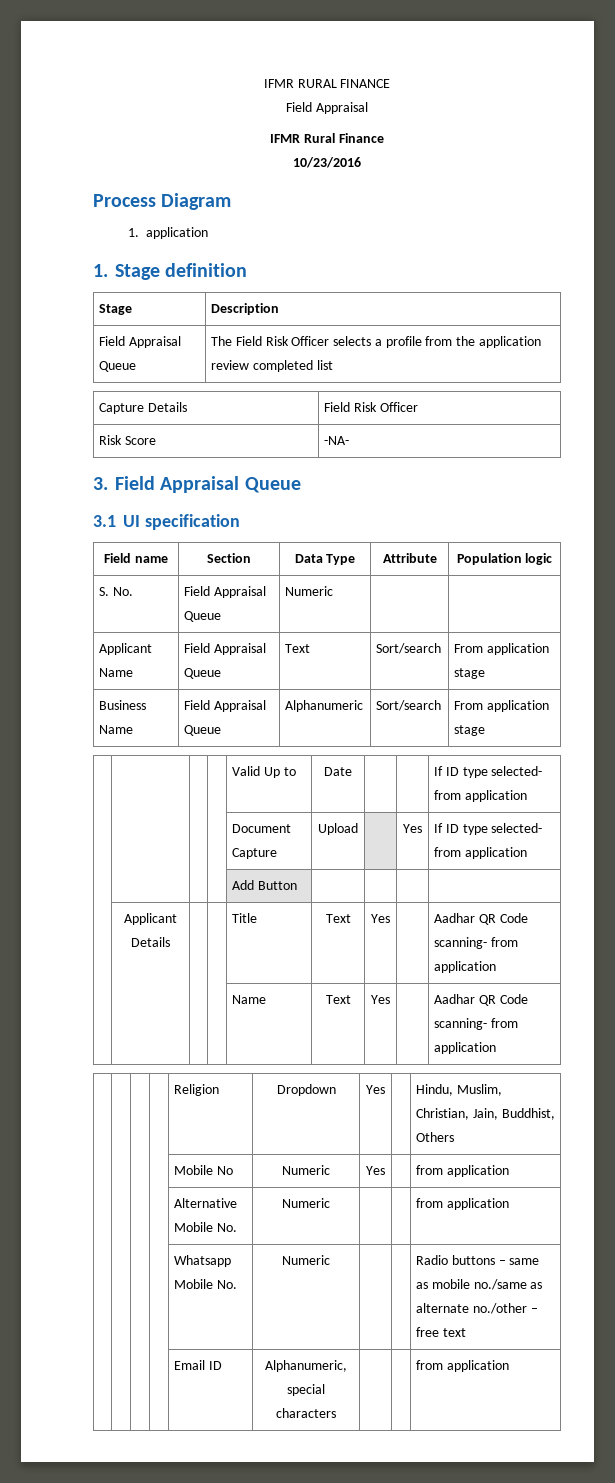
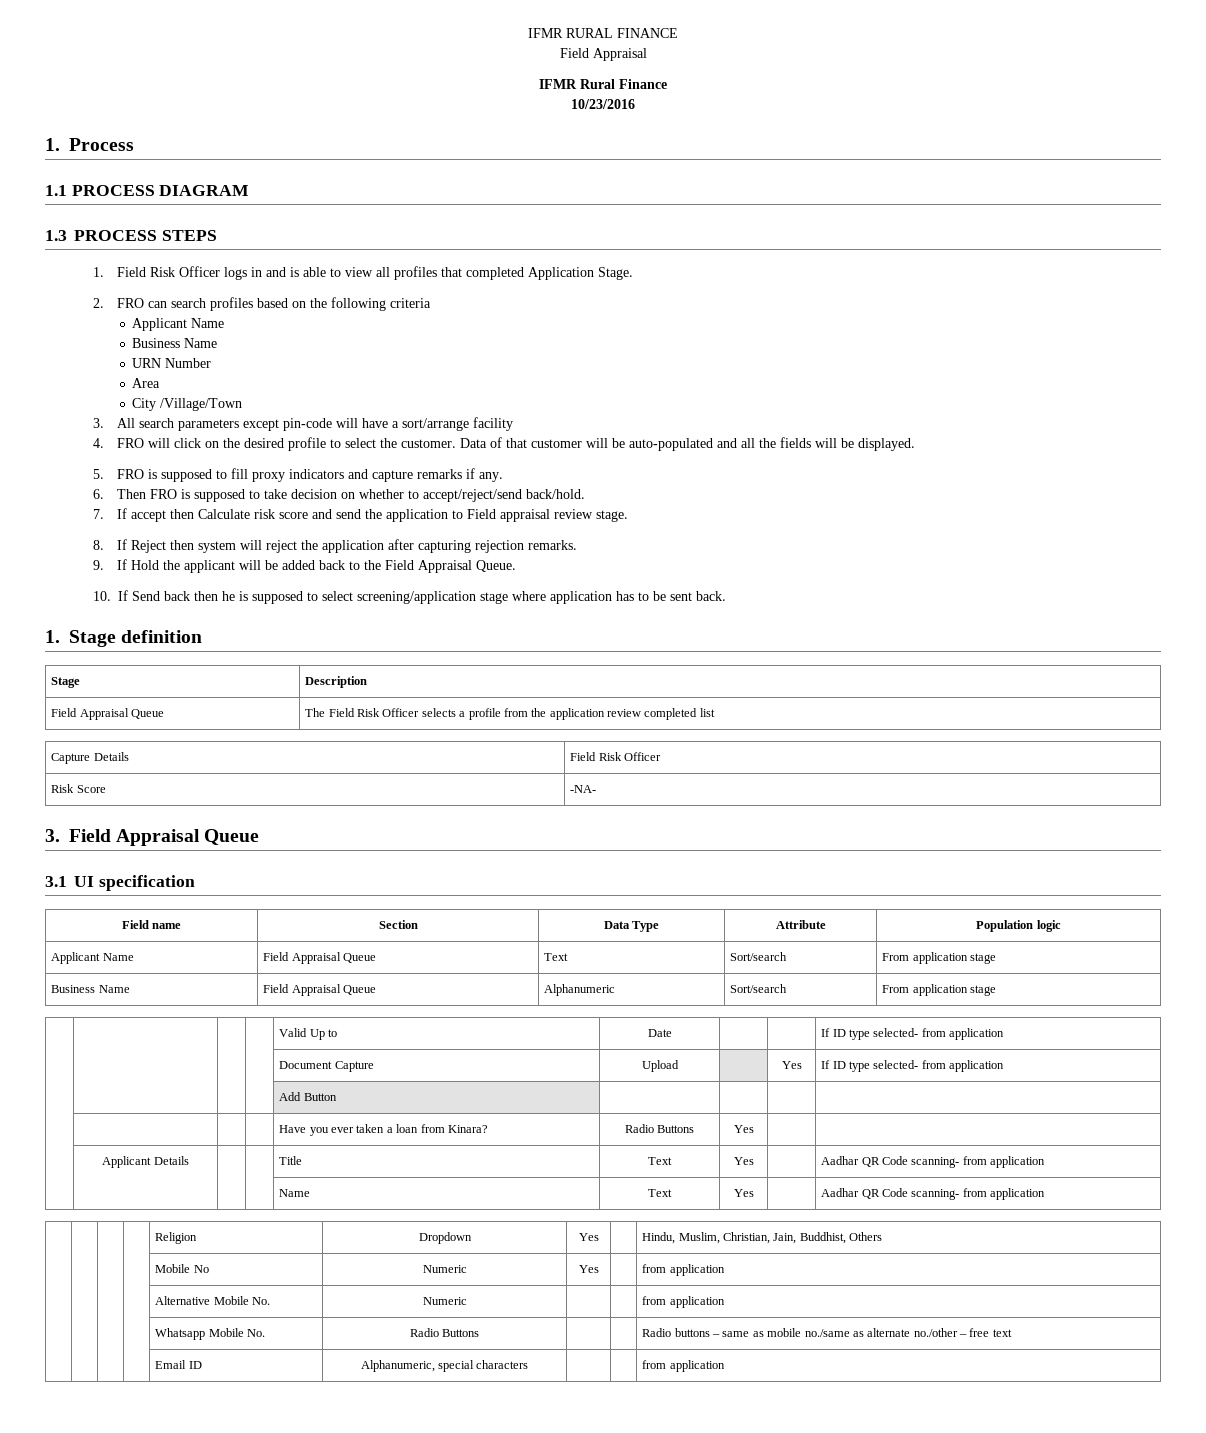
- Process Diagram
- 1. application
+ 1. Process
+ 1.1 PROCESS DIAGRAM
+ 1.3 PROCESS STEPS
+ 1. Field Risk Officer logs in and is able to view all profiles that completed Application Stage.
+ 2. FRO can search profiles based on the following criteria
+ Applicant Name
+ Business Name
+ URN Number
+ Area
+ City /Village/Town
+ 3. All search parameters except pin-code will have a sort/arrange facility
+ 4. FRO will click on the desired profile to select the customer. Data of that customer will be auto-populated and all the fields will be displayed.
+ 5. FRO is supposed to fill proxy indicators and capture remarks if any.
+ 6. Then FRO is supposed to take decision on whether to accept/reject/send back/hold.
+ 7. If accept then Calculate risk score and send the application to Field appraisal review stage.
+ 8. If Reject then system will reject the application after capturing rejection remarks.
+ 9. If Hold the applicant will be added back to the Field Appraisal Queue.
+ 10. If Send back then he is supposed to select screening/application stage where application has to be sent back.
- S. No. | Field Appraisal Queue | Numeric | |
+ | | | | Have you ever taken a loan from Kinara? | Radio Buttons | Yes | |
- | | | | Whatsapp Mobile No. | Numeric | | | Radio buttons – same as mobile no./same as alternate no./other – free text
+ | | | | Whatsapp Mobile No. | Radio Buttons | | | Radio buttons – same as mobile no./same as alternate no./other – free text

